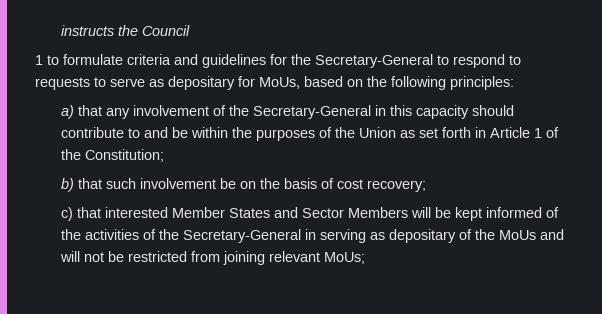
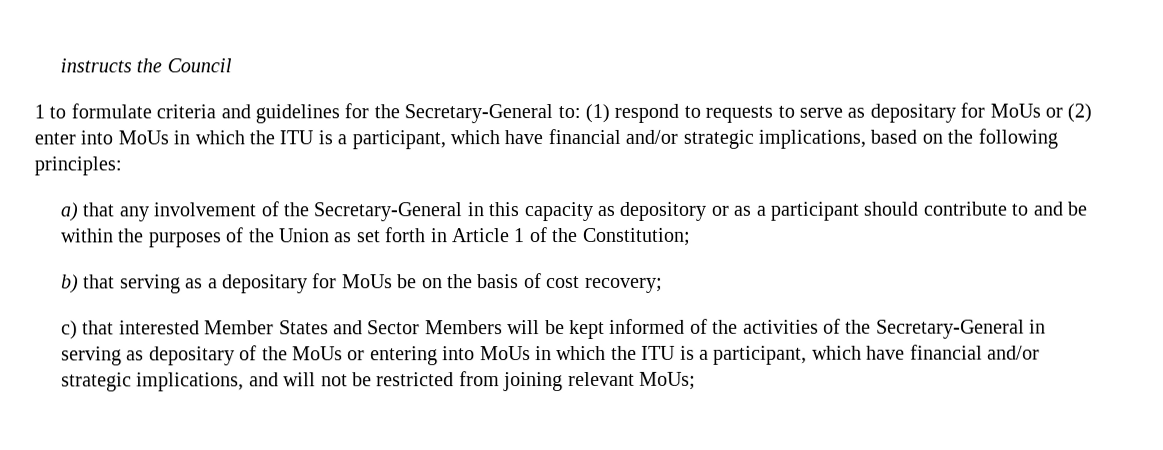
- 1 to formulate criteria and guidelines for the Secretary-General to respond to requests to serve as depositary for MoUs, based on the following principles:
+ 1 to formulate criteria and guidelines for the Secretary-General to: (1) respond to requests to serve as depositary for MoUs or (2) enter into MoUs in which the ITU is a participant, which have financial and/or strategic implications, based on the following principles:
- a) that any involvement of the Secretary-General in this capacity should contribute to and be within the purposes of the Union as set forth in Article 1 of the Constitution;
+ a) that any involvement of the Secretary-General in this capacity as depository or as a participant should contribute to and be within the purposes of the Union as set forth in Article 1 of the Constitution;
- b) that such involvement be on the basis of cost recovery;
+ b) that serving as a depositary for MoUs be on the basis of cost recovery;
- c) that interested Member States and Sector Members will be kept informed of the activities of the Secretary-General in serving as depositary of the MoUs and will not be restricted from joining relevant MoUs;
+ c) that interested Member States and Sector Members will be kept informed of the activities of the Secretary-General in serving as depositary of the MoUs or entering into MoUs in which the ITU is a participant, which have financial and/or strategic implications, and will not be restricted from joining relevant MoUs;

